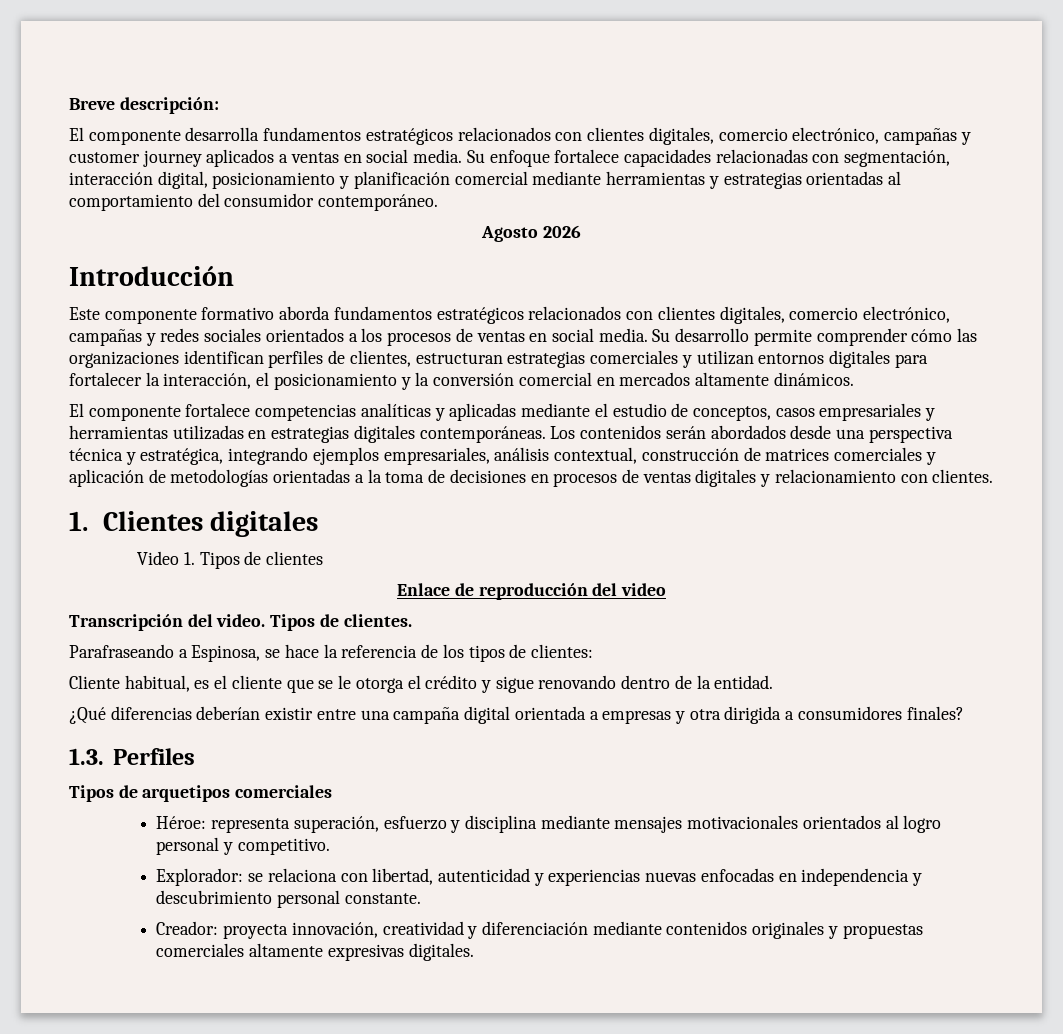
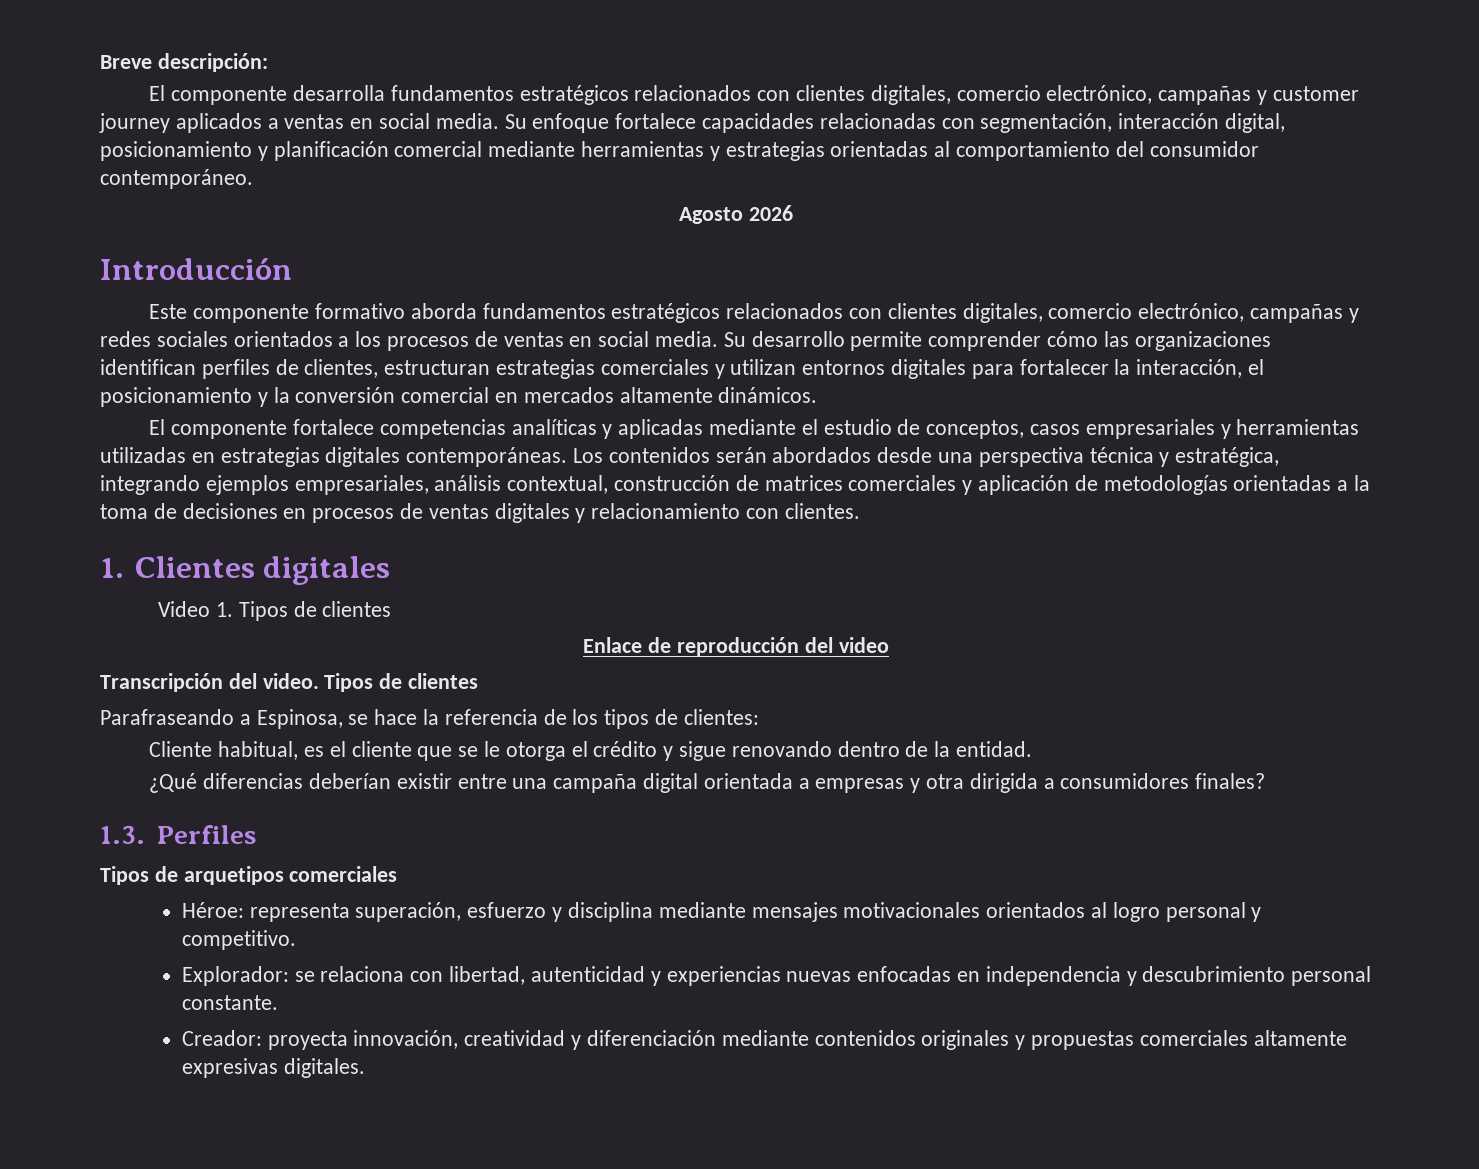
- Transcripción del video. Tipos de clientes.
+ Transcripción del video. Tipos de clientes

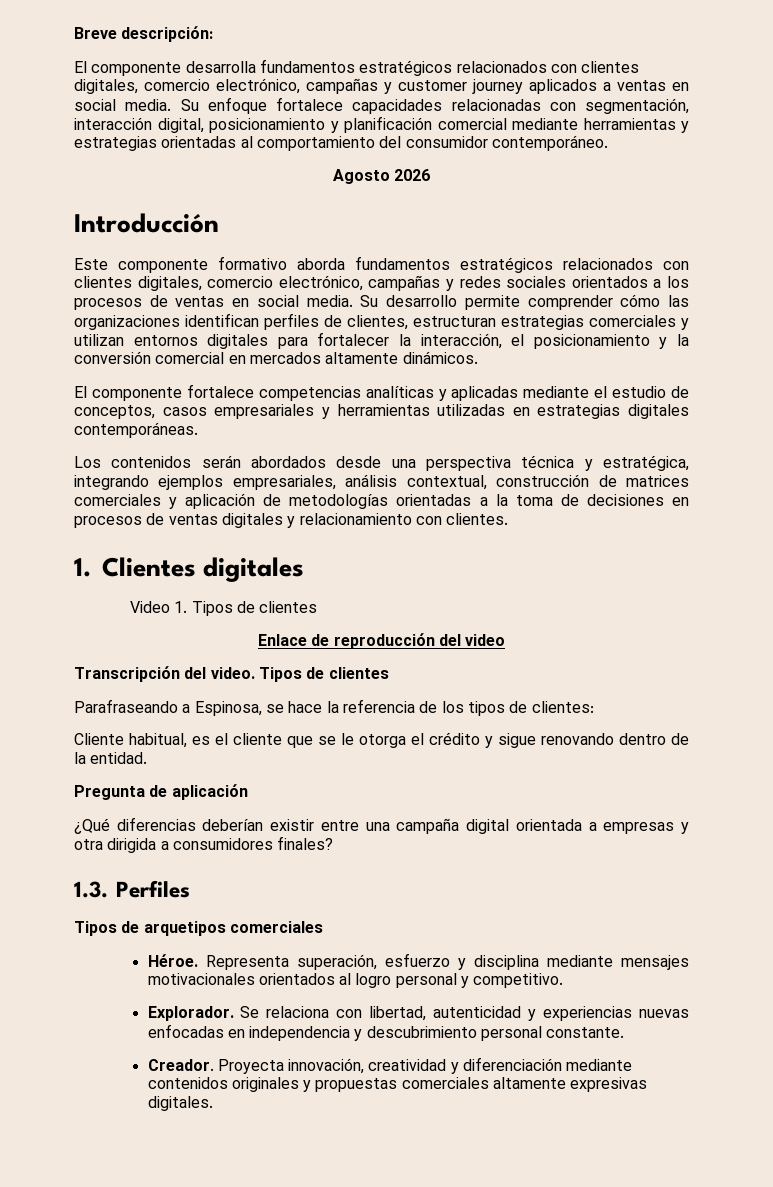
- El componente fortalece competencias analíticas y aplicadas mediante el estudio de conceptos, casos empresariales y herramientas utilizadas en estrategias digitales contemporáneas. Los contenidos serán abordados desde una perspectiva técnica y estratégica, integrando ejemplos empresariales, análisis contextual, construcción de matrices comerciales y aplicación de metodologías orientadas a la toma de decisiones en procesos de ventas digitales y relacionamiento con clientes.
+ El componente fortalece competencias analíticas y aplicadas mediante el estudio de conceptos, casos empresariales y herramientas utilizadas en estrategias digitales contemporáneas.
+ Los contenidos serán abordados desde una perspectiva técnica y estratégica, integrando ejemplos empresariales, análisis contextual, construcción de matrices comerciales y aplicación de metodologías orientadas a la toma de decisiones en procesos de ventas digitales y relacionamiento con clientes.
+ Pregunta de aplicación
- Héroe: representa superación, esfuerzo y disciplina mediante mensajes motivacionales orientados al logro personal y competitivo.
+ Héroe. Representa superación, esfuerzo y disciplina mediante mensajes motivacionales orientados al logro personal y competitivo.
- Explorador: se relaciona con libertad, autenticidad y experiencias nuevas enfocadas en independencia y descubrimiento personal constante.
+ Explorador. Se relaciona con libertad, autenticidad y experiencias nuevas enfocadas en independencia y descubrimiento personal constante.
- Creador: proyecta innovación, creatividad y diferenciación mediante contenidos originales y propuestas comerciales altamente expresivas digitales.
+ Creador. Proyecta innovación, creatividad y diferenciación mediante contenidos originales y propuestas comerciales altamente expresivas digitales.

